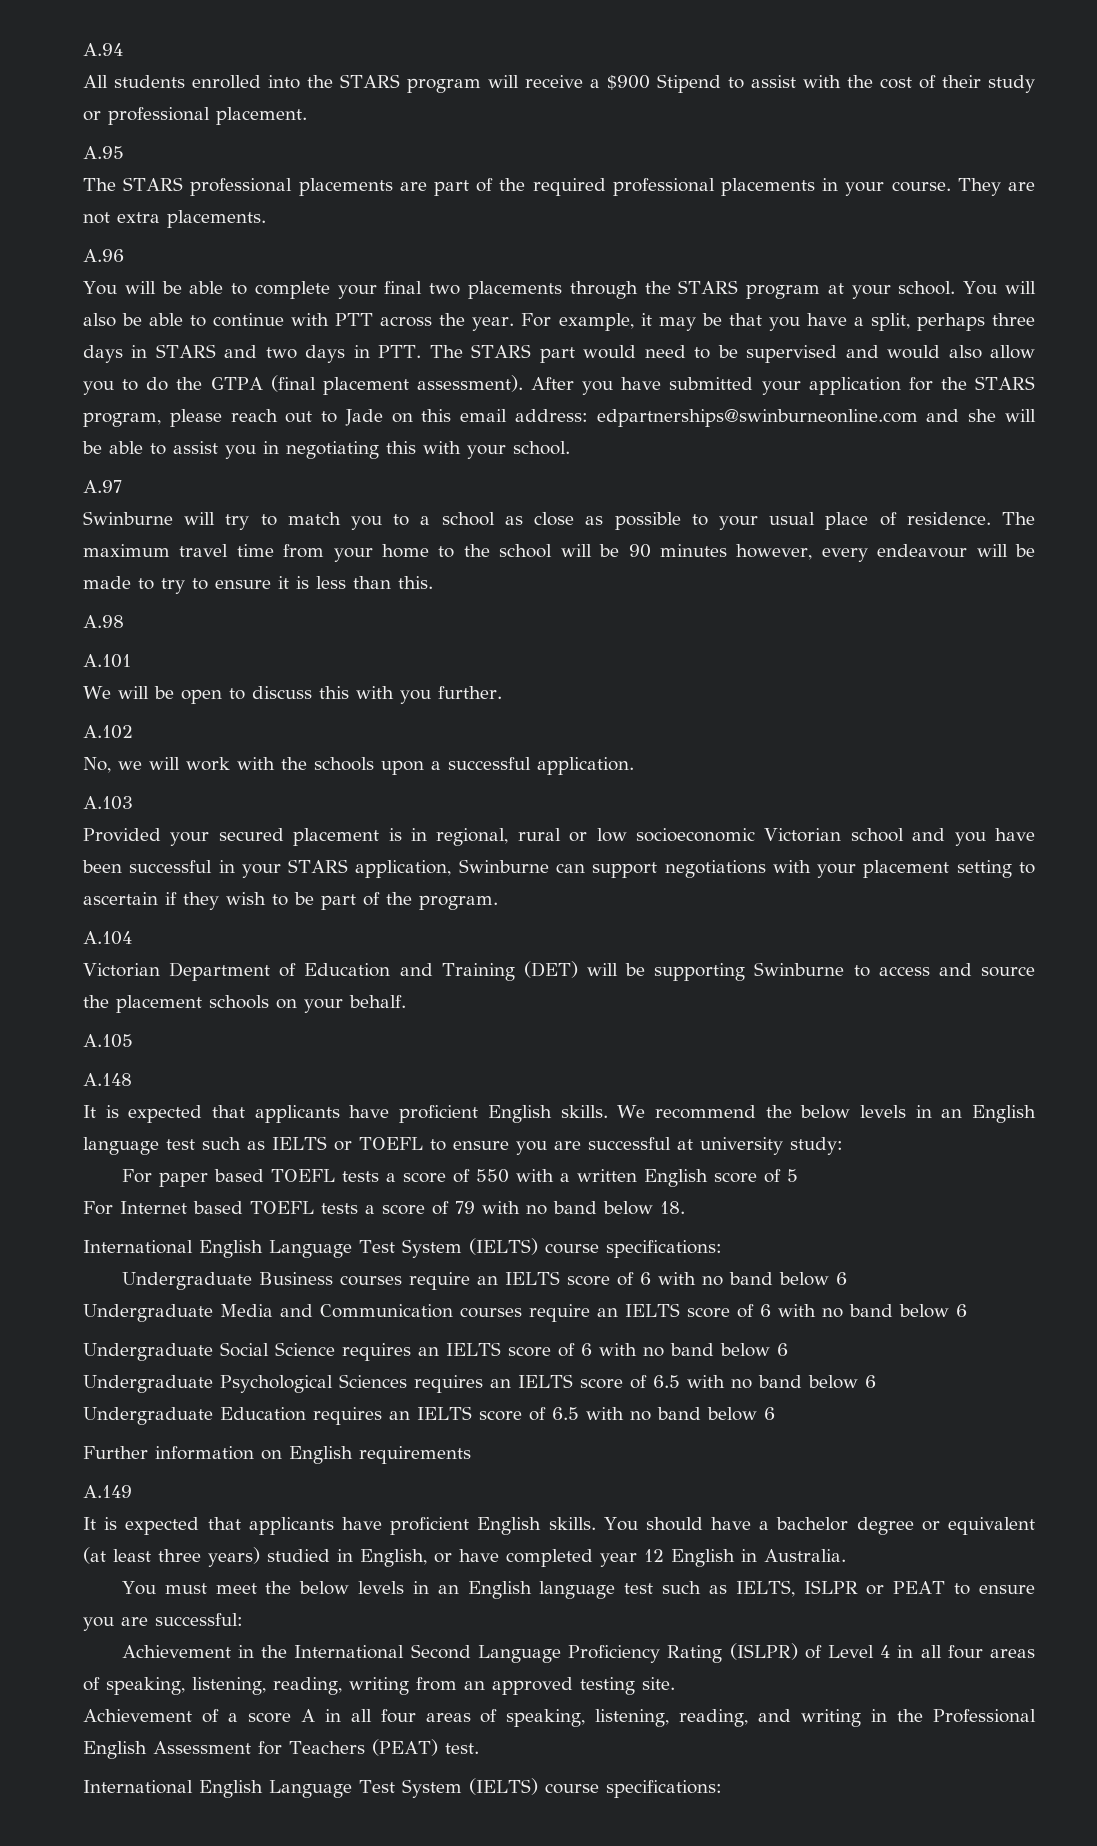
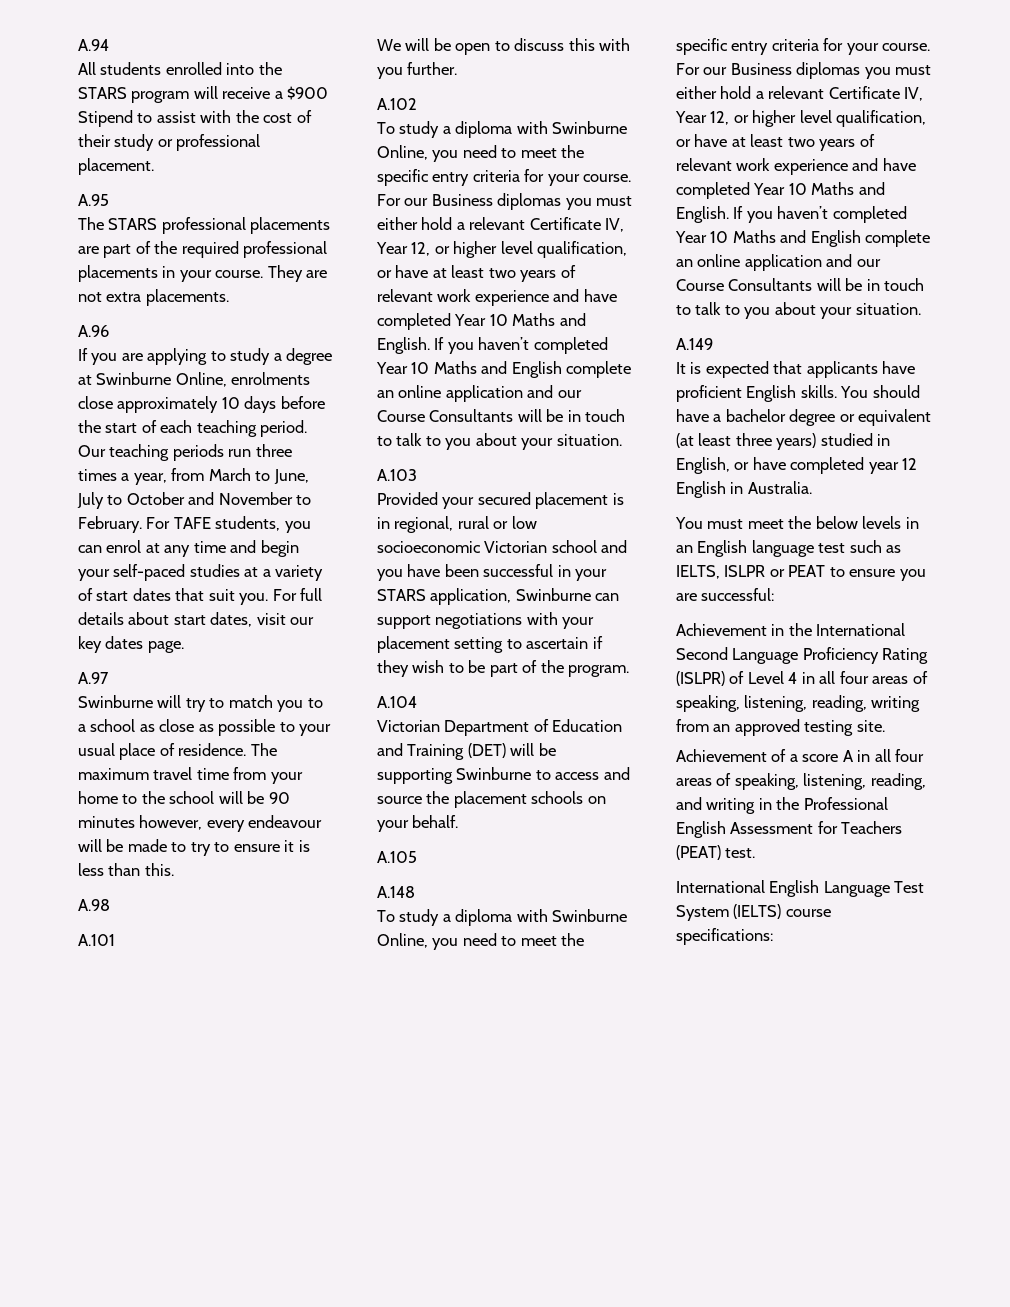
- You will be able to complete your final two placements through the STARS program at your school. You will also be able to continue with PTT across the year. For example, it may be that you have a split, perhaps three days in STARS and two days in PTT. The STARS part would need to be supervised and would also allow you to do the GTPA (final placement assessment). After you have submitted your application for the STARS program, please reach out to Jade on this email address: edpartnerships@swinburneonline.com and she will be able to assist you in negotiating this with your school.
+ If you are applying to study a degree at Swinburne Online, enrolments close approximately 10 days before the start of each teaching period. Our teaching periods run three times a year, from March to June, July to October and November to February. For TAFE students, you can enrol at any time and begin your self-paced studies at a variety of start dates that suit you. For full details about start dates, visit our key dates page.
  A.102
- No, we will work with the schools upon a successful application.
+ To study a diploma with Swinburne Online, you need to meet the specific entry criteria for your course. For our Business diplomas you must either hold a relevant Certificate IV, Year 12, or higher level qualification, or have at least two years of relevant work experience and have completed Year 10 Maths and English. If you haven’t completed Year 10 Maths and English complete an online application and our Course Consultants will be in touch to talk to you about your situation.
  A.148
- It is expected that applicants have proficient English skills. We recommend the below levels in an English language test such as IELTS or TOEFL to ensure you are successful at university study:
- For paper based TOEFL tests a score of 550 with a written English score of 5
- For Internet based TOEFL tests a score of 79 with no band below 18.
- International English Language Test System (IELTS) course specifications:
- Undergraduate Business courses require an IELTS score of 6 with no band below 6
- Undergraduate Media and Communication courses require an IELTS score of 6 with no band below 6
- Undergraduate Social Science requires an IELTS score of 6 with no band below 6
- Undergraduate Psychological Sciences requires an IELTS score of 6.5 with no band below 6
- Undergraduate Education requires an IELTS score of 6.5 with no band below 6
- Further information on English requirements
+ To study a diploma with Swinburne Online, you need to meet the specific entry criteria for your course. For our Business diplomas you must either hold a relevant Certificate IV, Year 12, or higher level qualification, or have at least two years of relevant work experience and have completed Year 10 Maths and English. If you haven’t completed Year 10 Maths and English complete an online application and our Course Consultants will be in touch to talk to you about your situation.

